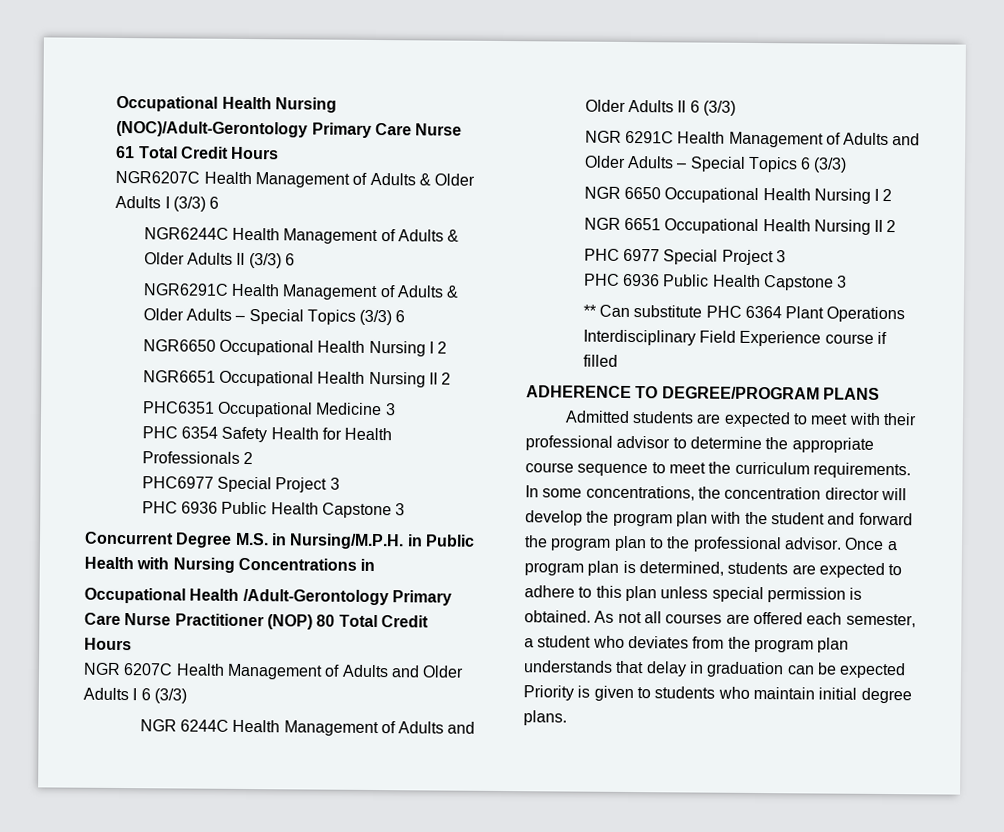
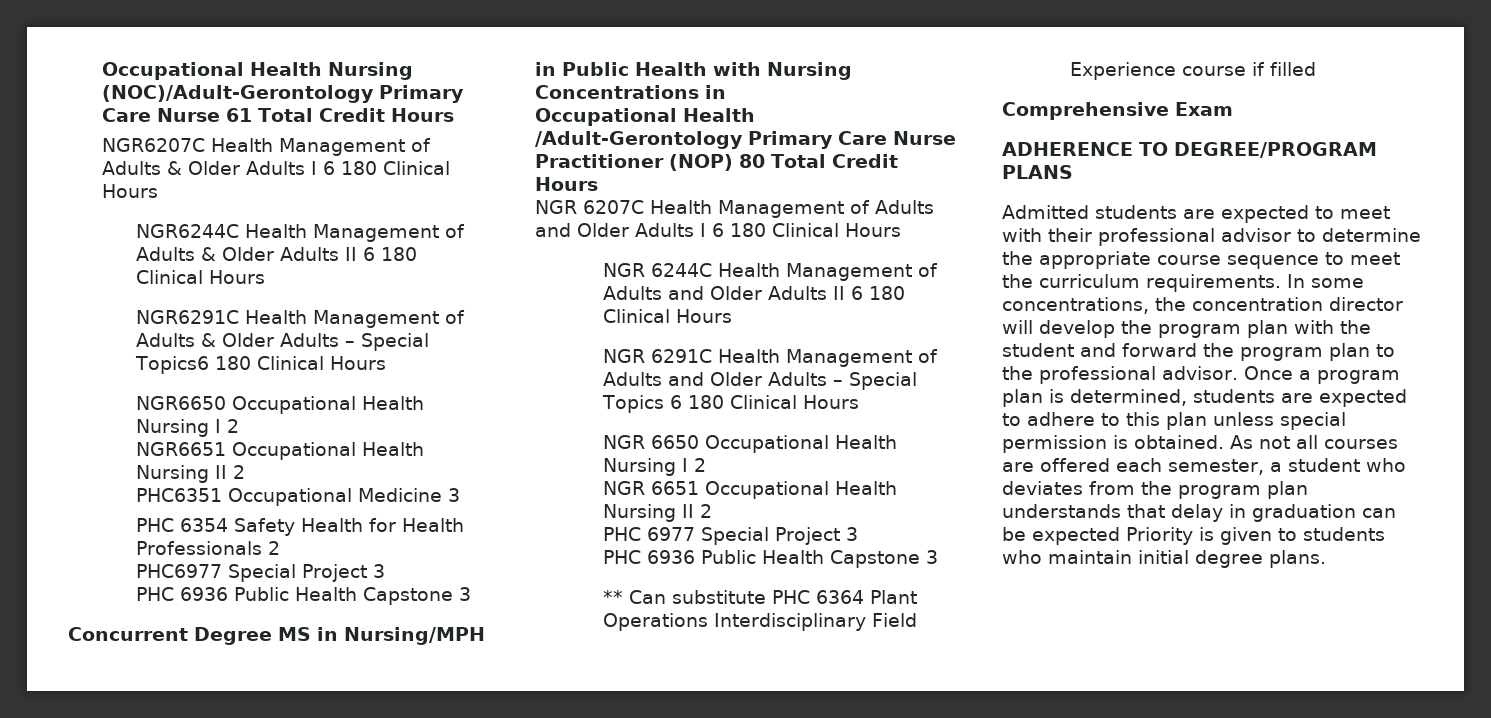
- NGR6207C Health Management of Adults & Older Adults I (3/3) 6
+ NGR6207C Health Management of Adults & Older Adults I 6 180 Clinical Hours
- NGR6244C Health Management of Adults & Older Adults II (3/3) 6
+ NGR6244C Health Management of Adults & Older Adults II 6 180 Clinical Hours
- NGR6291C Health Management of Adults & Older Adults – Special Topics (3/3) 6
+ NGR6291C Health Management of Adults & Older Adults – Special Topics6 180 Clinical Hours
- Concurrent Degree M.S. in Nursing/M.P.H. in Public Health with Nursing Concentrations in
+ Concurrent Degree MS in Nursing/MPH in Public Health with Nursing Concentrations in
- NGR 6207C Health Management of Adults and Older Adults I 6 (3/3)
+ NGR 6207C Health Management of Adults and Older Adults I 6 180 Clinical Hours
- NGR 6244C Health Management of Adults and Older Adults II 6 (3/3)
+ NGR 6244C Health Management of Adults and Older Adults II 6 180 Clinical Hours
- NGR 6291C Health Management of Adults and Older Adults – Special Topics 6 (3/3)
+ NGR 6291C Health Management of Adults and Older Adults – Special Topics 6 180 Clinical Hours
+ Comprehensive Exam

